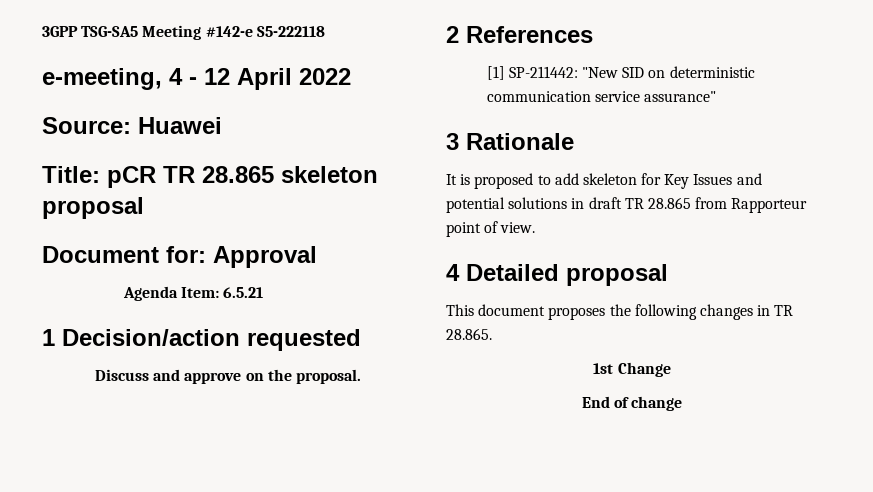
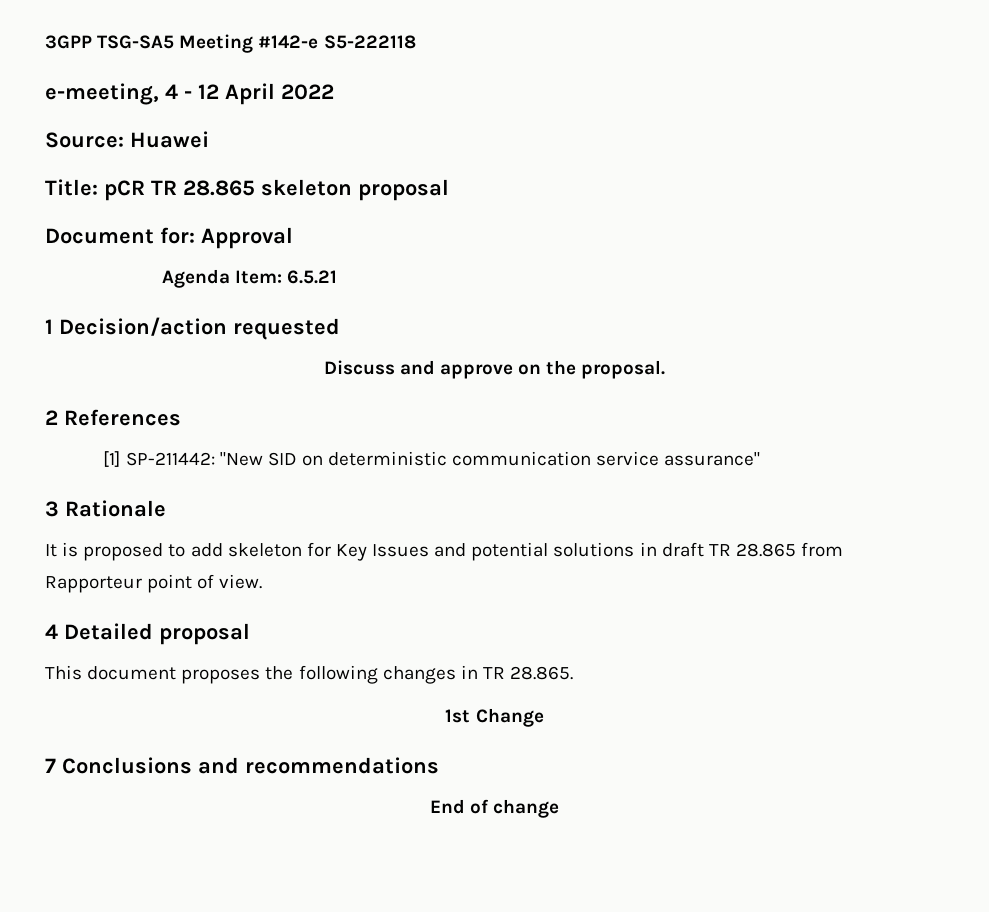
+ 7 Conclusions and recommendations

